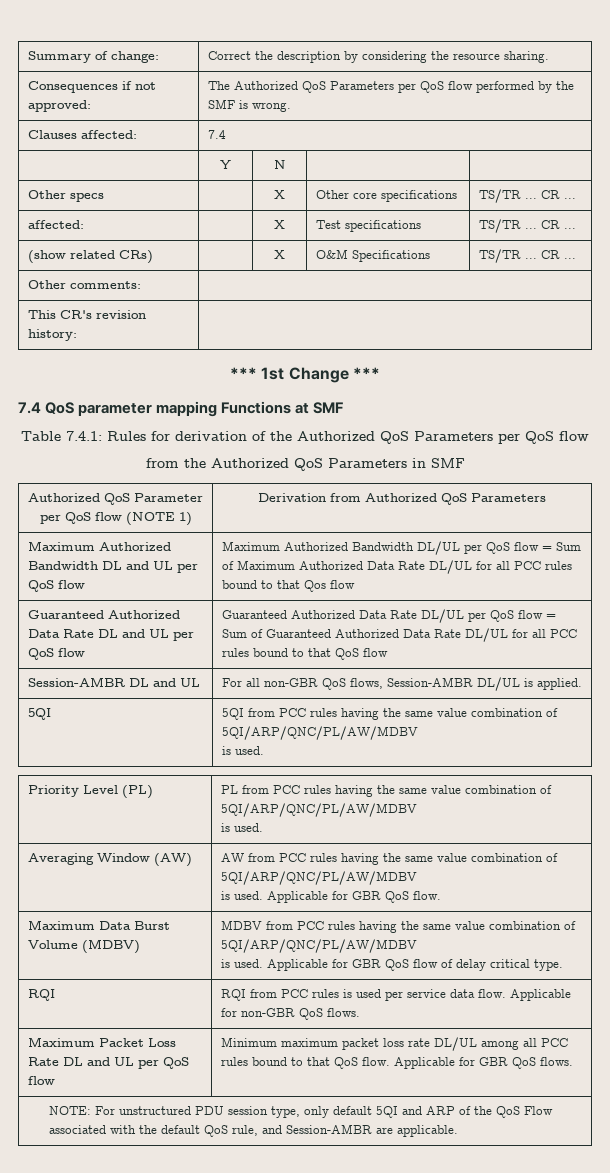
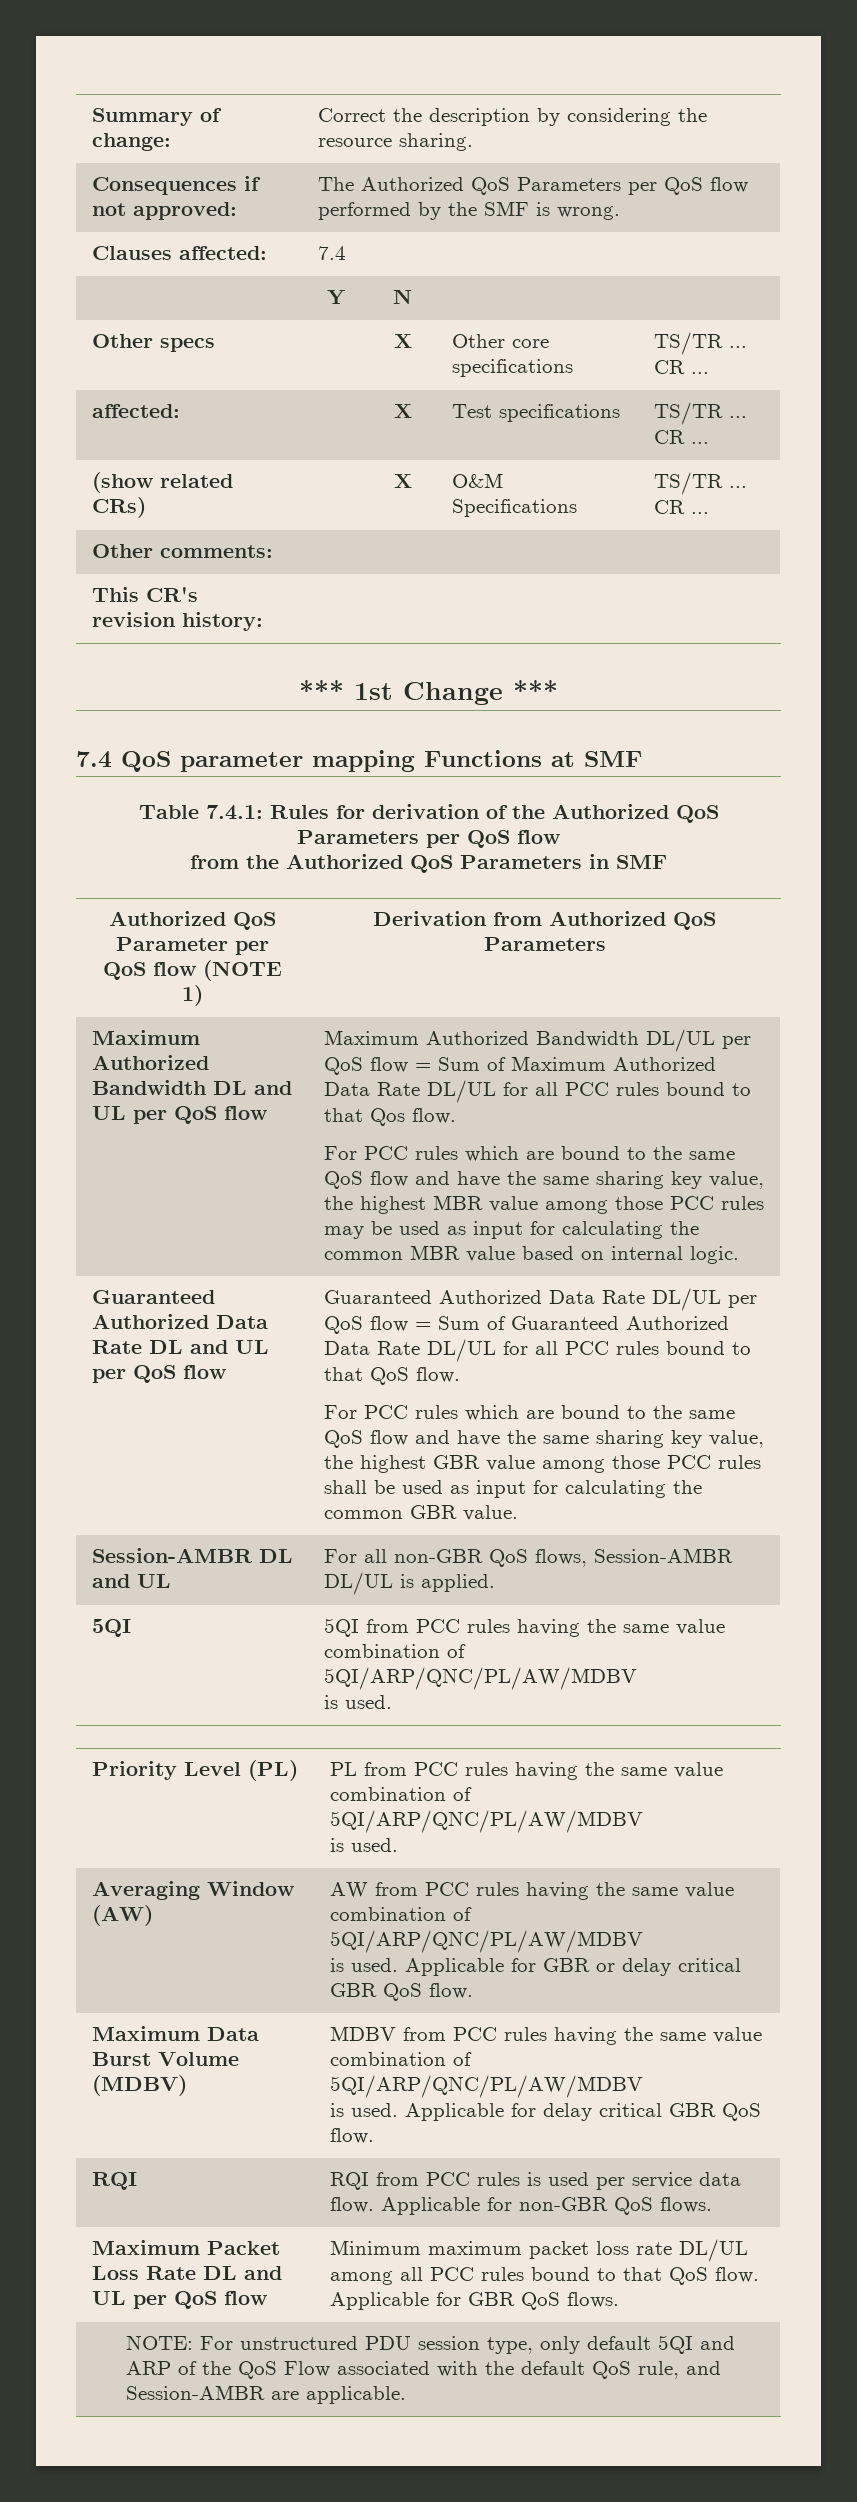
- Maximum Authorized Bandwidth DL/UL per QoS flow = Sum of Maximum Authorized Data Rate DL/UL for all PCC rules bound to that Qos flow
+ Maximum Authorized Bandwidth DL/UL per QoS flow = Sum of Maximum Authorized Data Rate DL/UL for all PCC rules bound to that Qos flow.
+ For PCC rules which are bound to the same QoS flow and have the same sharing key value, the highest MBR value among those PCC rules may be used as input for calculating the common MBR value based on internal logic.
- Guaranteed Authorized Data Rate DL/UL per QoS flow = Sum of Guaranteed Authorized Data Rate DL/UL for all PCC rules bound to that QoS flow
+ Guaranteed Authorized Data Rate DL/UL per QoS flow = Sum of Guaranteed Authorized Data Rate DL/UL for all PCC rules bound to that QoS flow.
+ For PCC rules which are bound to the same QoS flow and have the same sharing key value, the highest GBR value among those PCC rules shall be used as input for calculating the common GBR value.
  Averaging Window (AW) | AW from PCC rules having the same value combination of 5QI/ARP/QNC/PL/AW/MDBV
- is used. Applicable for GBR QoS flow.
+ is used. Applicable for GBR or delay critical GBR QoS flow.
  Maximum Data Burst Volume (MDBV) | MDBV from PCC rules having the same value combination of 5QI/ARP/QNC/PL/AW/MDBV
- is used. Applicable for GBR QoS flow of delay critical type.
+ is used. Applicable for delay critical GBR QoS flow.

